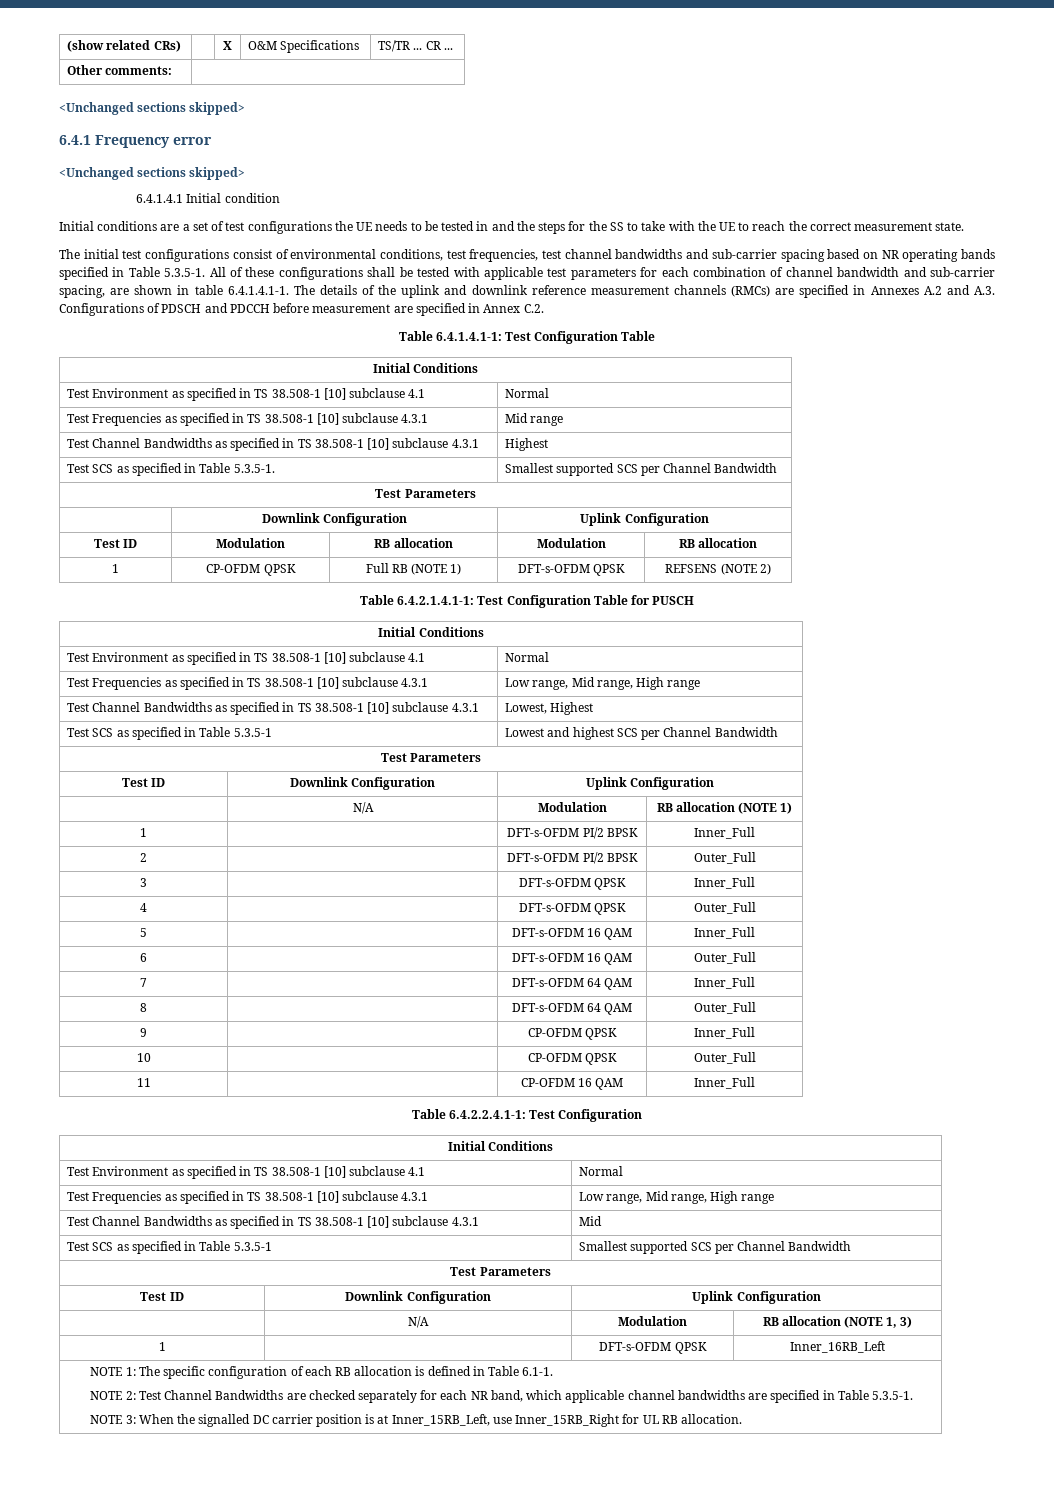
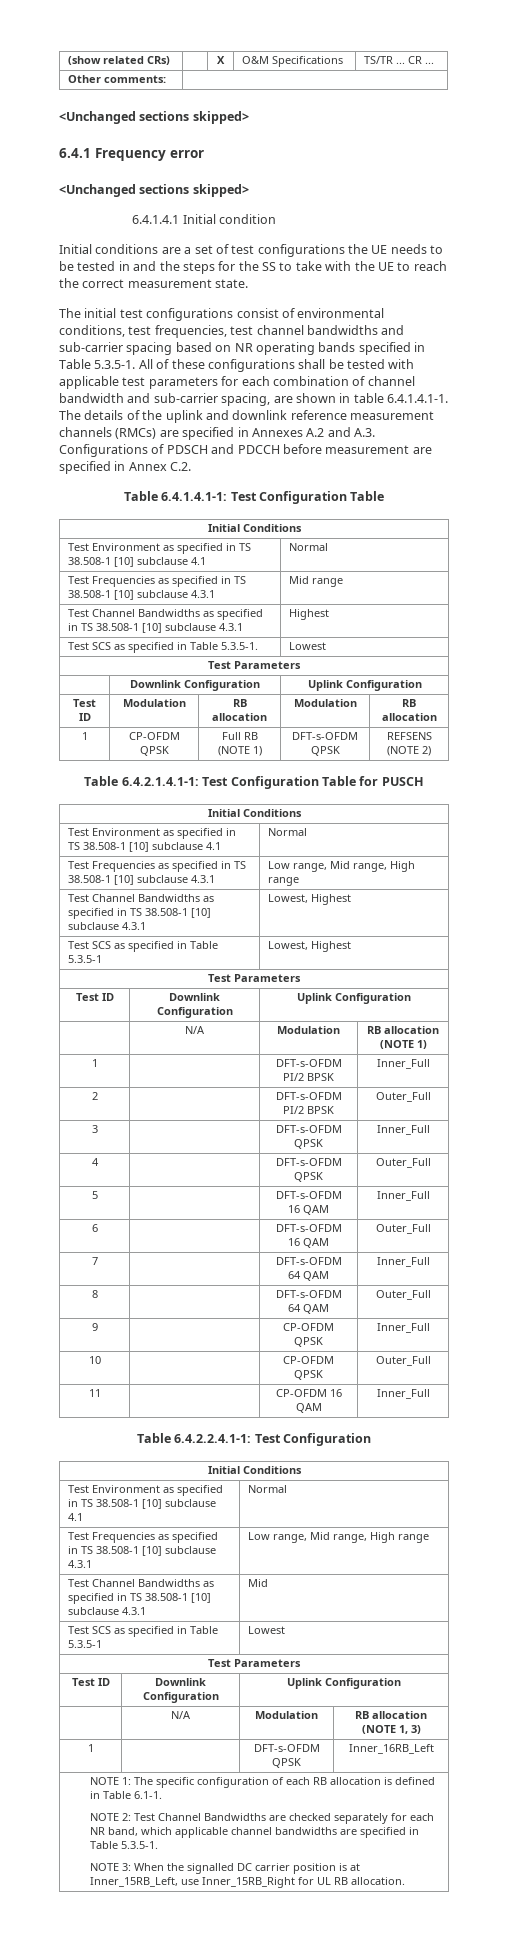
- Test SCS as specified in Table 5.3.5-1. | Smallest supported SCS per Channel Bandwidth
+ Test SCS as specified in Table 5.3.5-1. | Lowest
- Test SCS as specified in Table 5.3.5-1 | Lowest and highest SCS per Channel Bandwidth
+ Test SCS as specified in Table 5.3.5-1 | Lowest, Highest
- Test SCS as specified in Table 5.3.5-1 | Smallest supported SCS per Channel Bandwidth
+ Test SCS as specified in Table 5.3.5-1 | Lowest

